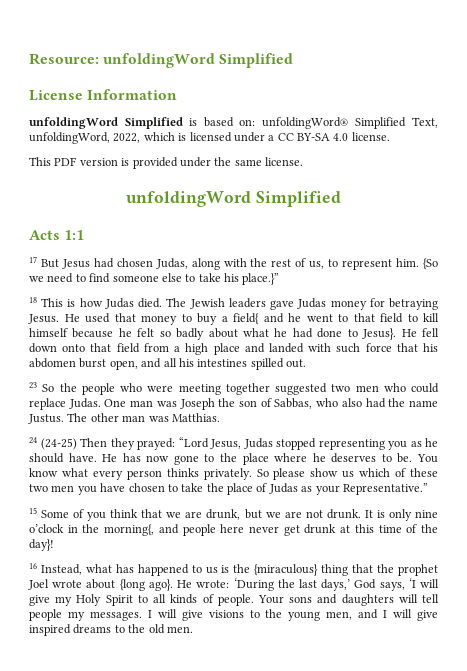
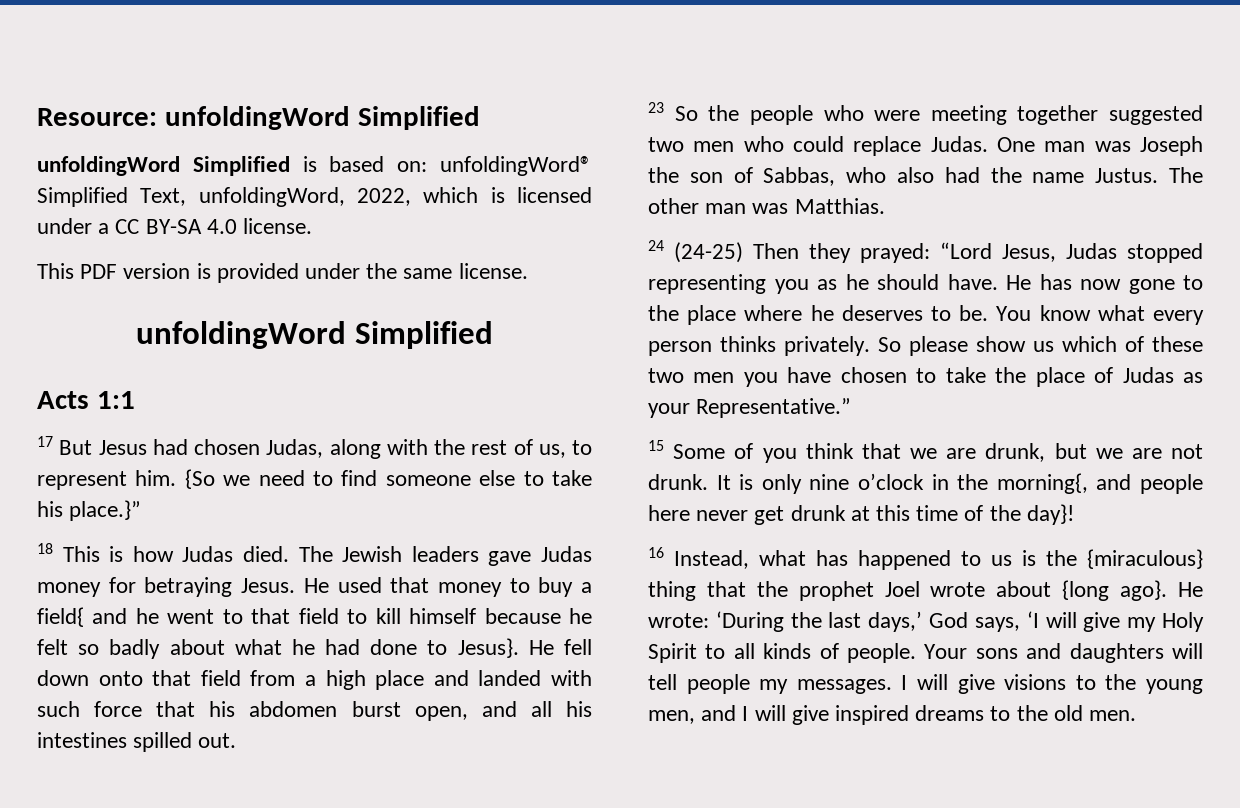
- License Information

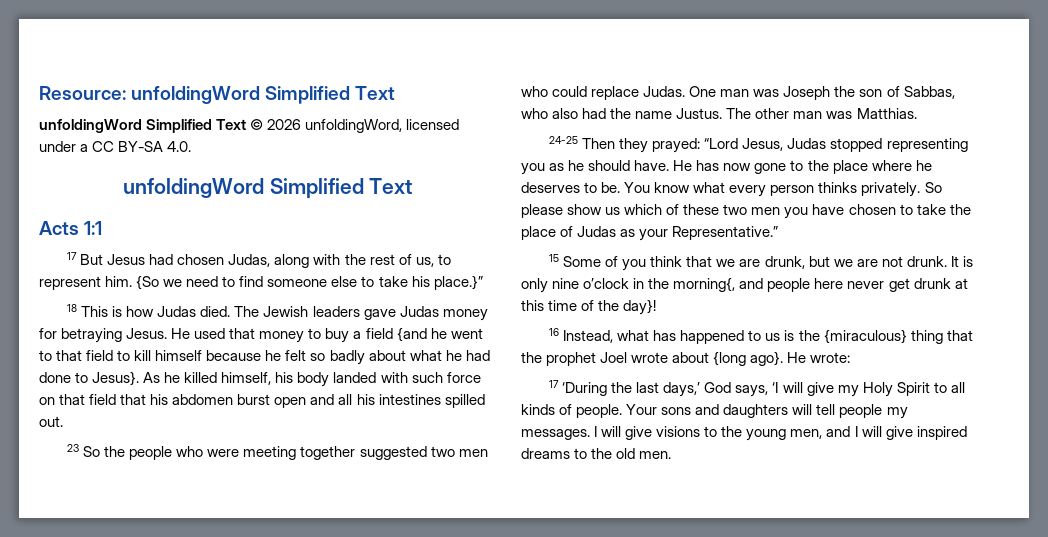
- Resource: unfoldingWord Simplified
- unfoldingWord Simplified is based on: unfoldingWord® Simplified Text, unfoldingWord, 2022, which is licensed under a CC BY-SA 4.0 license.
- This PDF version is provided under the same license.
- unfoldingWord Simplified
+ Resource: unfoldingWord Simplified Text
+ unfoldingWord Simplified Text © 2026 unfoldingWord, licensed under a CC BY-SA 4.0.
+ unfoldingWord Simplified Text
- He used that money to buy a field{ and he went to that field to kill himself because he felt so badly about what he had done to Jesus}.
+ He used that money to buy a field {and he went to that field to kill himself because he felt so badly about what he had done to Jesus}.
- He fell down onto that field from a high place and landed with such force that his abdomen burst open, and all his intestines spilled out.
+ As he killed himself, his body landed with such force on that field that his abdomen burst open and all his intestines spilled out.
- 24 (24-25) Then they prayed: “Lord Jesus, Judas stopped representing you as he should have.
+ 24-25 Then they prayed: “Lord Jesus, Judas stopped representing you as he should have.
- He wrote: ‘During the last days,’ God says, ‘I will give my Holy Spirit to all kinds of people.
+ He wrote:
+ 17 ‘During the last days,’ God says, ‘I will give my Holy Spirit to all kinds of people.

